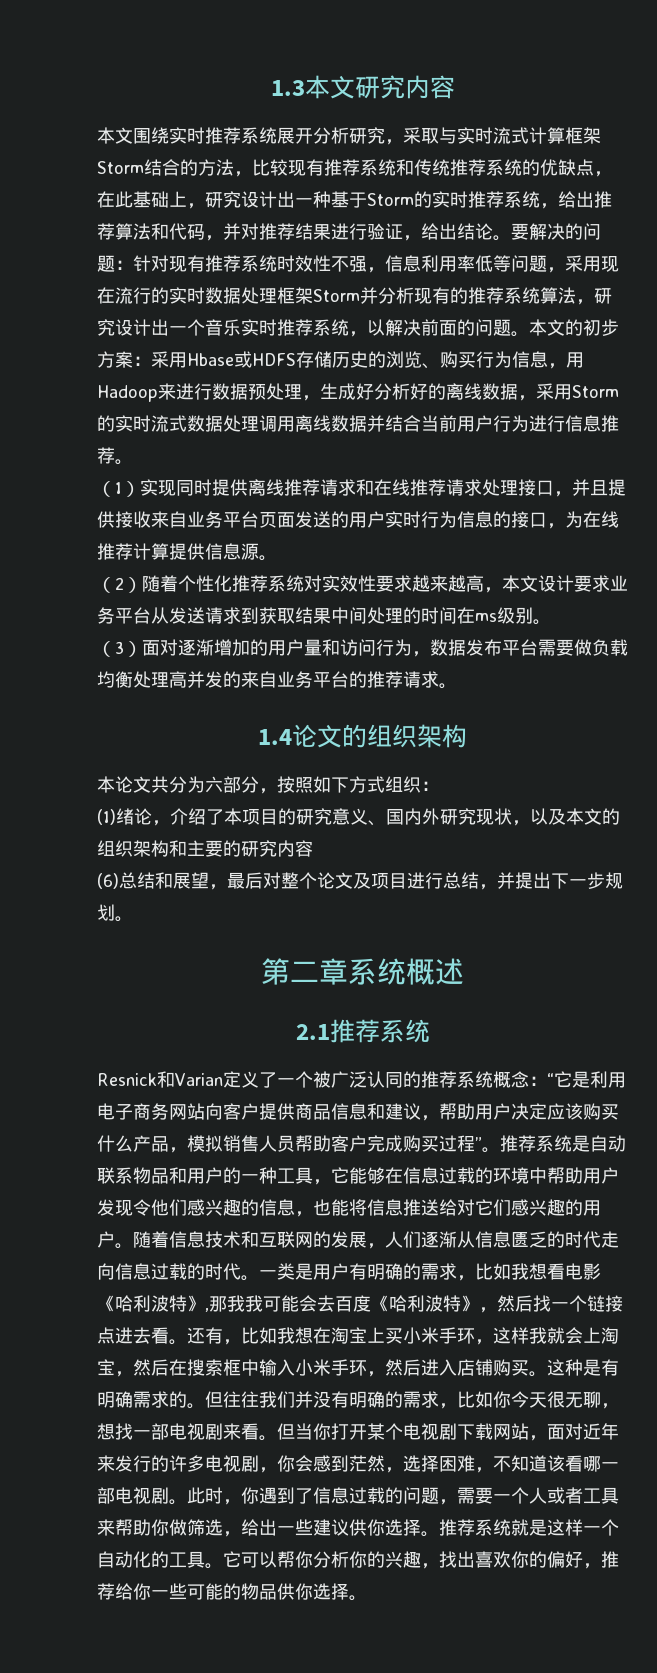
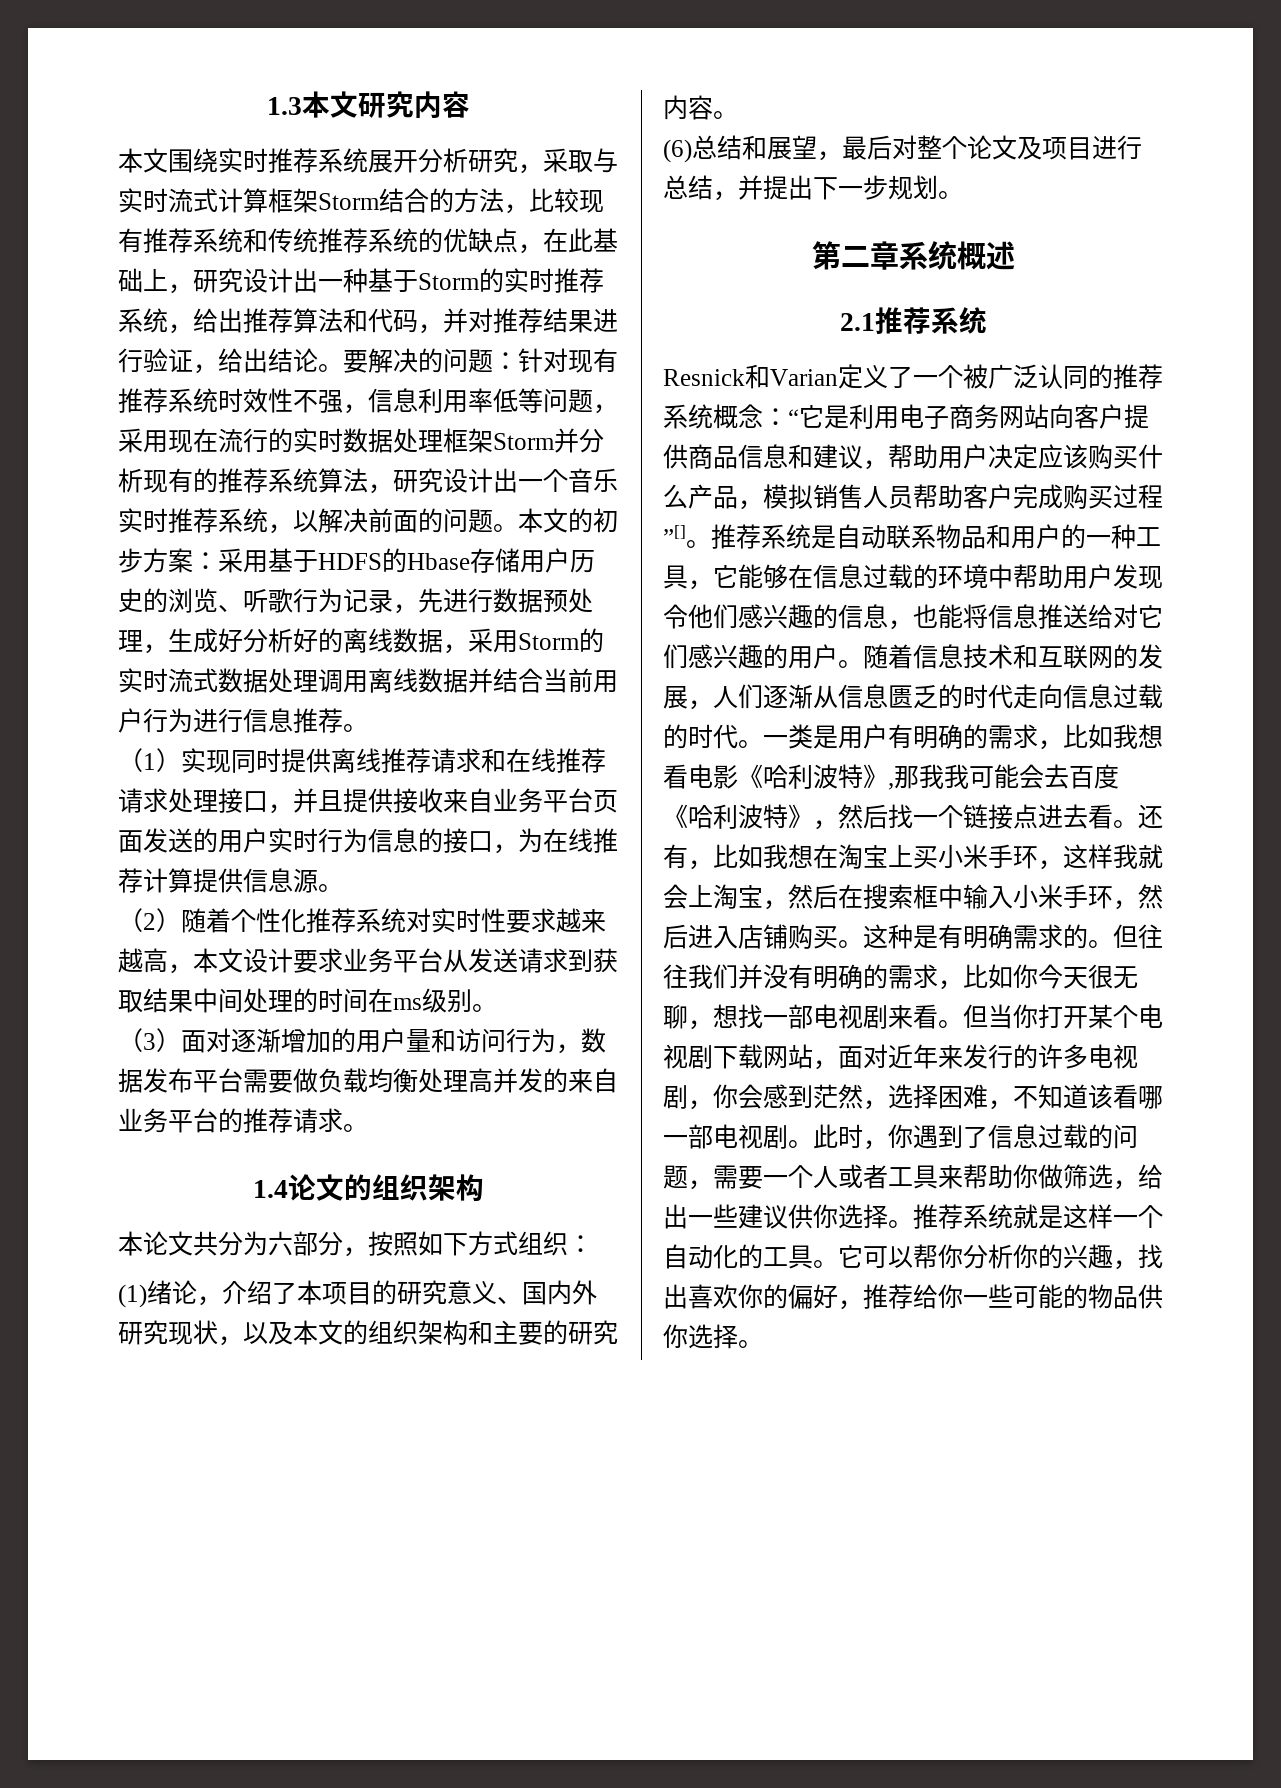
- 本文的初步方案：采用Hbase或HDFS存储历史的浏览、购买行为信息，用Hadoop来进行数据预处理，生成好分析好的离线数据，采用Storm的实时流式数据处理调用离线数据并结合当前用户行为进行信息推荐。
+ 本文的初步方案：采用基于HDFS的Hbase存储用户历史的浏览、听歌行为记录，先进行数据预处理，生成好分析好的离线数据，采用Storm的实时流式数据处理调用离线数据并结合当前用户行为进行信息推荐。
- （2）随着个性化推荐系统对实效性要求越来越高，本文设计要求业务平台从发送请求到获取结果中间处理的时间在ms级别。
+ （2）随着个性化推荐系统对实时性要求越来越高，本文设计要求业务平台从发送请求到获取结果中间处理的时间在ms级别。
- (1)绪论，介绍了本项目的研究意义、国内外研究现状，以及本文的组织架构和主要的研究内容
+ (1)绪论，介绍了本项目的研究意义、国内外研究现状，以及本文的组织架构和主要的研究内容。
- Resnick和Varian定义了一个被广泛认同的推荐系统概念：“它是利用电子商务网站向客户提供商品信息和建议，帮助用户决定应该购买什么产品，模拟销售人员帮助客户完成购买过程”。
+ Resnick和Varian定义了一个被广泛认同的推荐系统概念：“它是利用电子商务网站向客户提供商品信息和建议，帮助用户决定应该购买什么产品，模拟销售人员帮助客户完成购买过程”[]。

